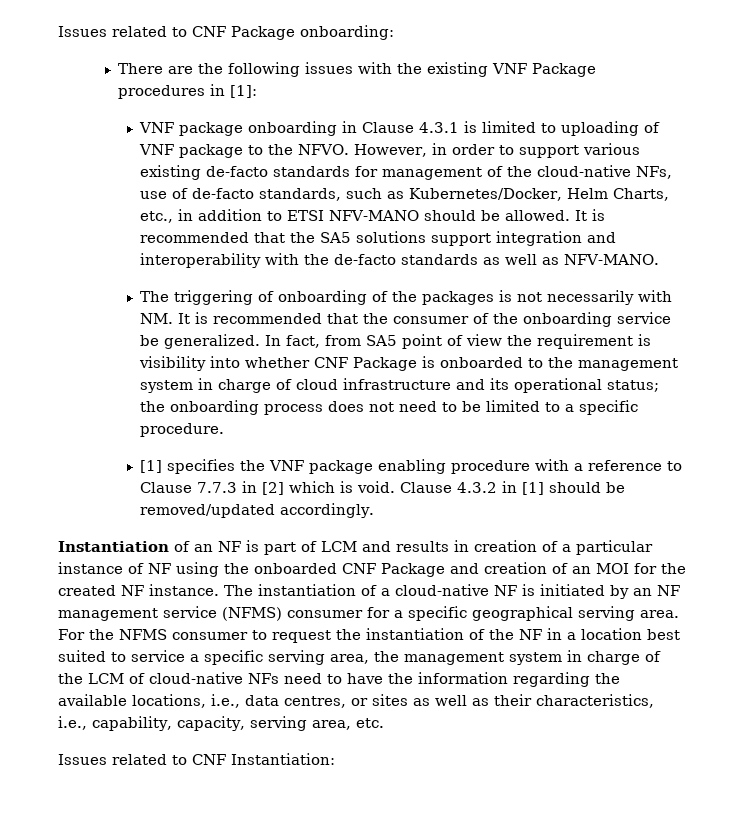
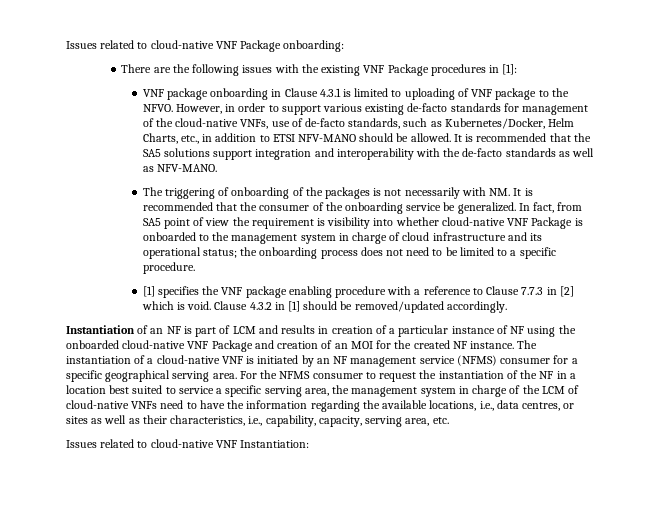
- Issues related to CNF Package onboarding:
+ Issues related to cloud-native VNF Package onboarding:
- However, in order to support various existing de-facto standards for management of the cloud-native NFs, use of de-facto standards, such as Kubernetes/Docker, Helm Charts, etc., in addition to ETSI NFV-MANO should be allowed.
+ However, in order to support various existing de-facto standards for management of the cloud-native VNFs, use of de-facto standards, such as Kubernetes/Docker, Helm Charts, etc., in addition to ETSI NFV-MANO should be allowed.
- In fact, from SA5 point of view the requirement is visibility into whether CNF Package is onboarded to the management system in charge of cloud infrastructure and its operational status; the onboarding process does not need to be limited to a specific procedure.
+ In fact, from SA5 point of view the requirement is visibility into whether cloud-native VNF Package is onboarded to the management system in charge of cloud infrastructure and its operational status; the onboarding process does not need to be limited to a specific procedure.
- Instantiation of an NF is part of LCM and results in creation of a particular instance of NF using the onboarded CNF Package and creation of an MOI for the created NF instance.
+ Instantiation of an NF is part of LCM and results in creation of a particular instance of NF using the onboarded cloud-native VNF Package and creation of an MOI for the created NF instance.
- The instantiation of a cloud-native NF is initiated by an NF management service (NFMS) consumer for a specific geographical serving area.
+ The instantiation of a cloud-native VNF is initiated by an NF management service (NFMS) consumer for a specific geographical serving area.
- For the NFMS consumer to request the instantiation of the NF in a location best suited to service a specific serving area, the management system in charge of the LCM of cloud-native NFs need to have the information regarding the available locations, i.e., data centres, or sites as well as their characteristics, i.e., capability, capacity, serving area, etc.
+ For the NFMS consumer to request the instantiation of the NF in a location best suited to service a specific serving area, the management system in charge of the LCM of cloud-native VNFs need to have the information regarding the available locations, i.e., data centres, or sites as well as their characteristics, i.e., capability, capacity, serving area, etc.
- Issues related to CNF Instantiation:
+ Issues related to cloud-native VNF Instantiation:

